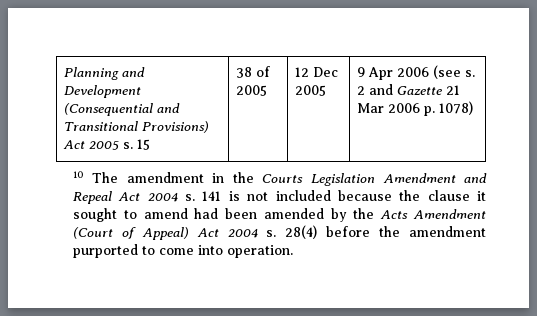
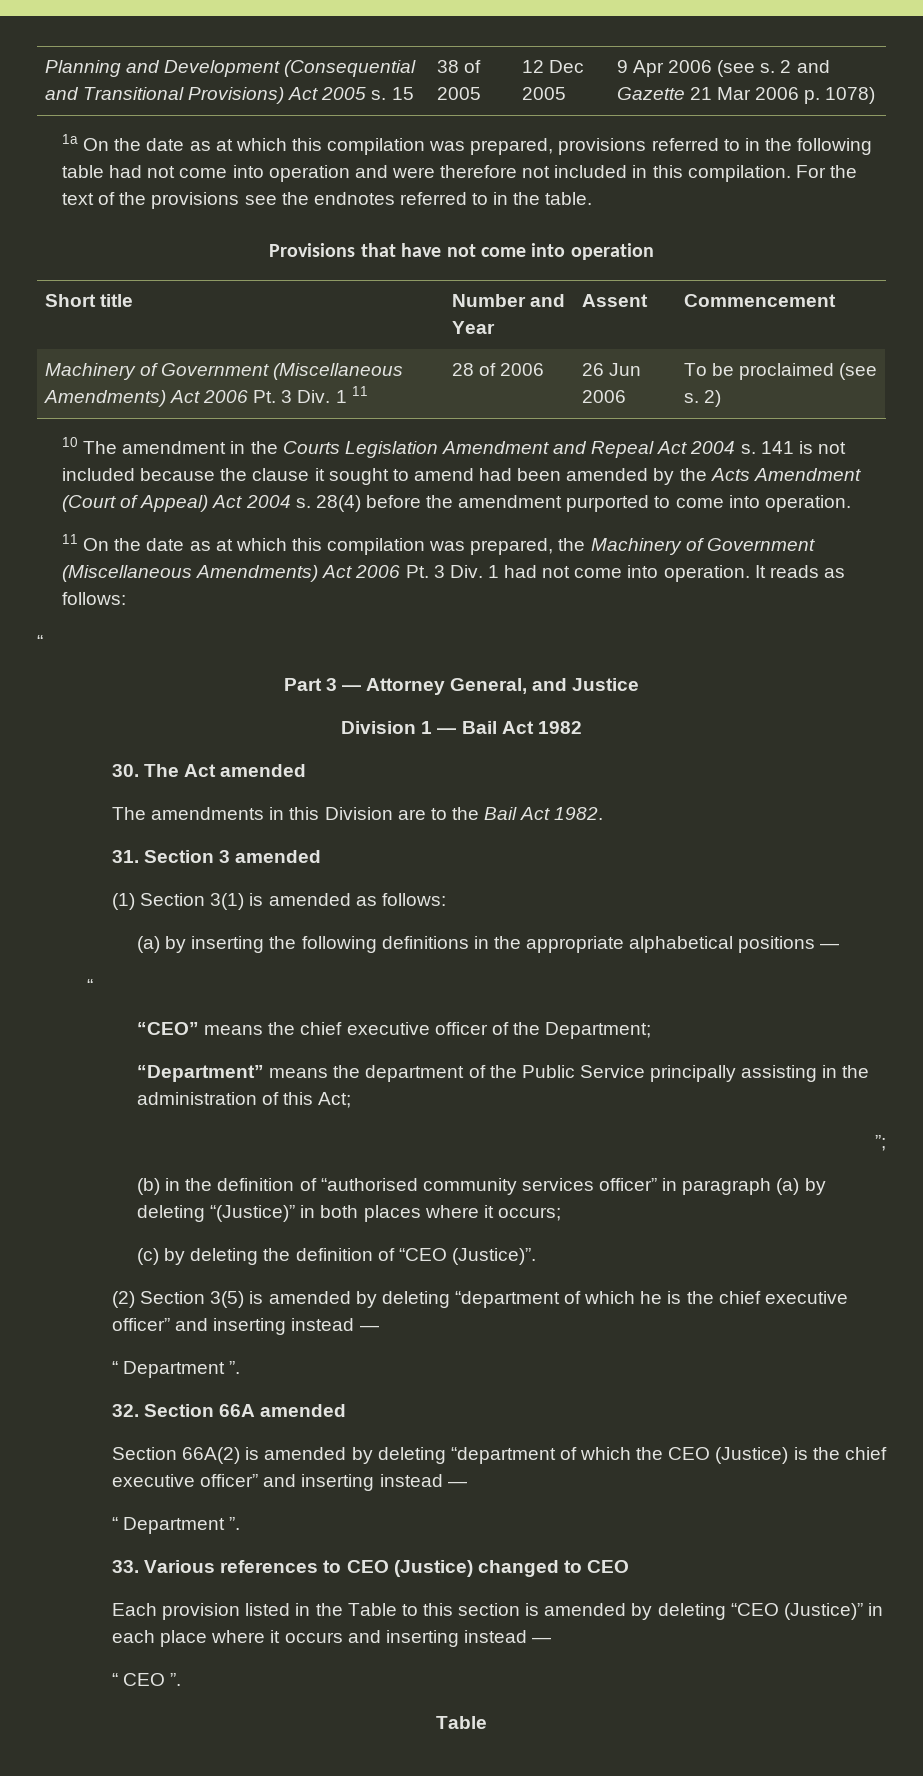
+ 1a On the date as at which this compilation was prepared, provisions referred to in the following table had not come into operation and were therefore not included in this compilation. For the text of the provisions see the endnotes referred to in the table.
+ Provisions that have not come into operation
+ Short title | Number and Year | Assent | Commencement
+ Machinery of Government (Miscellaneous Amendments) Act 2006 Pt. 3 Div. 1 11 | 28 of 2006 | 26 Jun 2006 | To be proclaimed (see s. 2)
+ 11 On the date as at which this compilation was prepared, the Machinery of Government (Miscellaneous Amendments) Act 2006 Pt. 3 Div. 1 had not come into operation. It reads as follows:
+ “
+ Part 3 — Attorney General, and Justice
+ Division 1 — Bail Act 1982
+ 30. The Act amended
+ The amendments in this Division are to the Bail Act 1982.
+ 31. Section 3 amended
+ (1) Section 3(1) is amended as follows:
+ (a) by inserting the following definitions in the appropriate alphabetical positions —
+ “
+ “CEO” means the chief executive officer of the Department;
+ “Department” means the department of the Public Service principally assisting in the administration of this Act;
+ ”;
+ (b) in the definition of “authorised community services officer” in paragraph (a) by deleting “(Justice)” in both places where it occurs;
+ (c) by deleting the definition of “CEO (Justice)”.
+ (2) Section 3(5) is amended by deleting “department of which he is the chief executive officer” and inserting instead —
+ “ Department ”.
+ 32. Section 66A amended
+ Section 66A(2) is amended by deleting “department of which the CEO (Justice) is the chief executive officer” and inserting instead —
+ “ Department ”.
+ 33. Various references to CEO (Justice) changed to CEO
+ Each provision listed in the Table to this section is amended by deleting “CEO (Justice)” in each place where it occurs and inserting instead —
+ “ CEO ”.
+ Table

